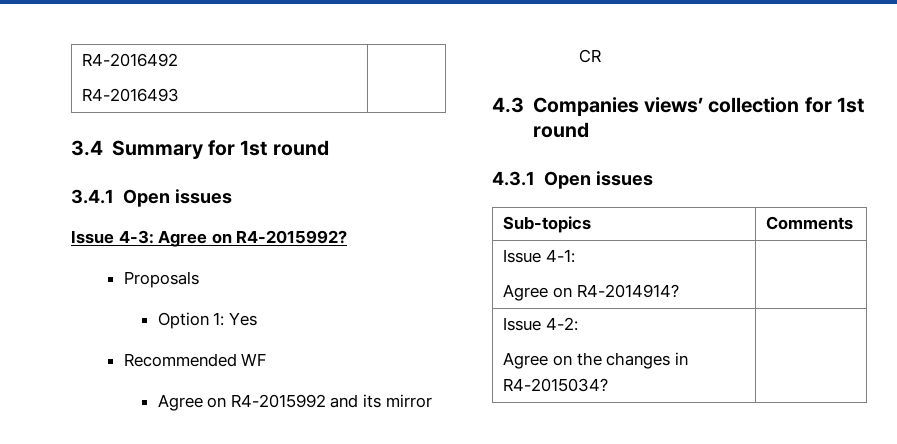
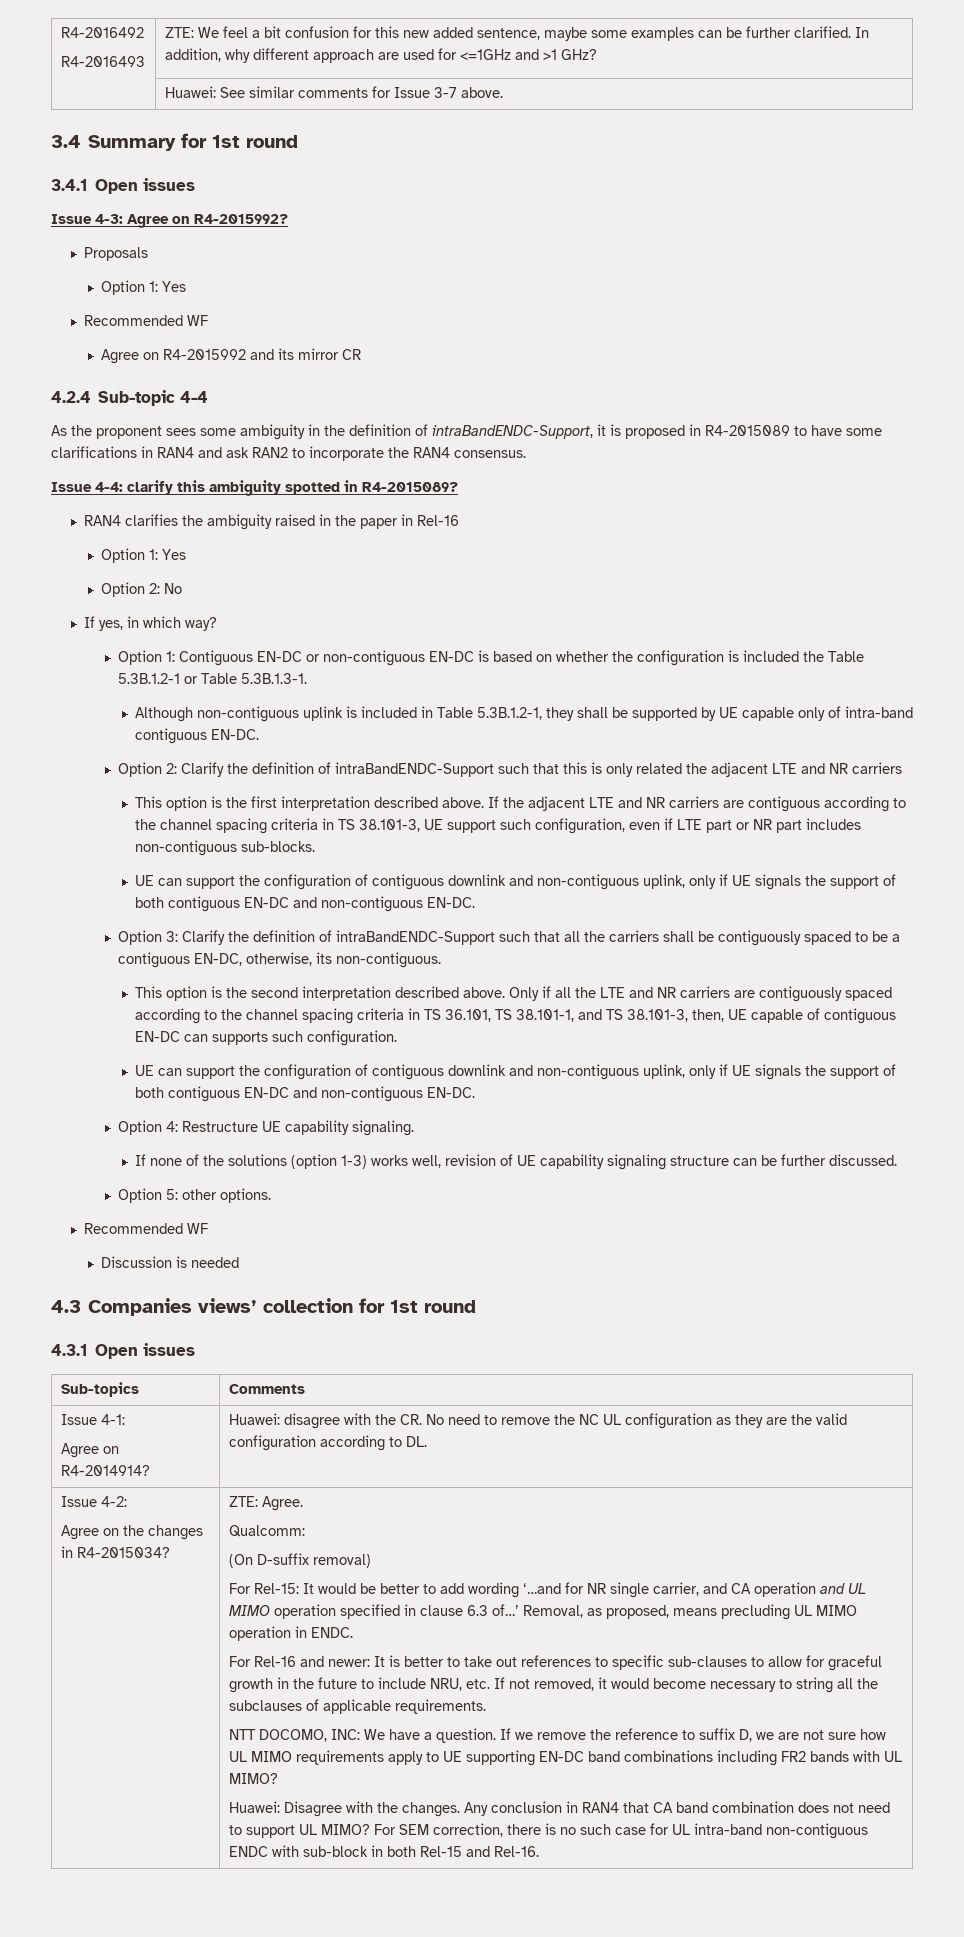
  R4-2016492
- R4-2016493 |
+ R4-2016493 | ZTE: We feel a bit confusion for this new added sentence, maybe some examples can be further clarified. In addition, why different approach are used for <=1GHz and >1 GHz?
+ | Huawei: See similar comments for Issue 3-7 above.
+ 4.2.4 Sub-topic 4-4
+ As the proponent sees some ambiguity in the definition of intraBandENDC-Support, it is proposed in R4-2015089 to have some clarifications in RAN4 and ask RAN2 to incorporate the RAN4 consensus.
+ Issue 4-4: clarify this ambiguity spotted in R4-2015089?
+ RAN4 clarifies the ambiguity raised in the paper in Rel-16
+ Option 1: Yes
+ Option 2: No
+ If yes, in which way?
+ Option 1: Contiguous EN-DC or non-contiguous EN-DC is based on whether the configuration is included the Table 5.3B.1.2-1 or Table 5.3B.1.3-1.
+ Although non-contiguous uplink is included in Table 5.3B.1.2-1, they shall be supported by UE capable only of intra-band contiguous EN-DC.
+ Option 2: Clarify the definition of intraBandENDC-Support such that this is only related the adjacent LTE and NR carriers
+ This option is the first interpretation described above. If the adjacent LTE and NR carriers are contiguous according to the channel spacing criteria in TS 38.101-3, UE support such configuration, even if LTE part or NR part includes non-contiguous sub-blocks.
+ UE can support the configuration of contiguous downlink and non-contiguous uplink, only if UE signals the support of both contiguous EN-DC and non-contiguous EN-DC.
+ Option 3: Clarify the definition of intraBandENDC-Support such that all the carriers shall be contiguously spaced to be a contiguous EN-DC, otherwise, its non-contiguous.
+ This option is the second interpretation described above. Only if all the LTE and NR carriers are contiguously spaced according to the channel spacing criteria in TS 36.101, TS 38.101-1, and TS 38.101-3, then, UE capable of contiguous EN-DC can supports such configuration.
+ UE can support the configuration of contiguous downlink and non-contiguous uplink, only if UE signals the support of both contiguous EN-DC and non-contiguous EN-DC.
+ Option 4: Restructure UE capability signaling.
+ If none of the solutions (option 1-3) works well, revision of UE capability signaling structure can be further discussed.
+ Option 5: other options.
+ Recommended WF
+ Discussion is needed
  Issue 4-1:
- Agree on R4-2014914? |
+ Agree on R4-2014914? | Huawei: disagree with the CR. No need to remove the NC UL configuration as they are the valid configuration according to DL.
+ ZTE: Agree.
+ Qualcomm:
+ (On D-suffix removal)
+ For Rel-15: It would be better to add wording ‘…and for NR single carrier, and CA operation and UL MIMO operation specified in clause 6.3 of…’ Removal, as proposed, means precluding UL MIMO operation in ENDC.
+ For Rel-16 and newer: It is better to take out references to specific sub-clauses to allow for graceful growth in the future to include NRU, etc. If not removed, it would become necessary to string all the subclauses of applicable requirements.
+ NTT DOCOMO, INC: We have a question. If we remove the reference to suffix D, we are not sure how UL MIMO requirements apply to UE supporting EN-DC band combinations including FR2 bands with UL MIMO?
+ Huawei: Disagree with the changes. Any conclusion in RAN4 that CA band combination does not need to support UL MIMO? For SEM correction, there is no such case for UL intra-band non-contiguous ENDC with sub-block in both Rel-15 and Rel-16.

